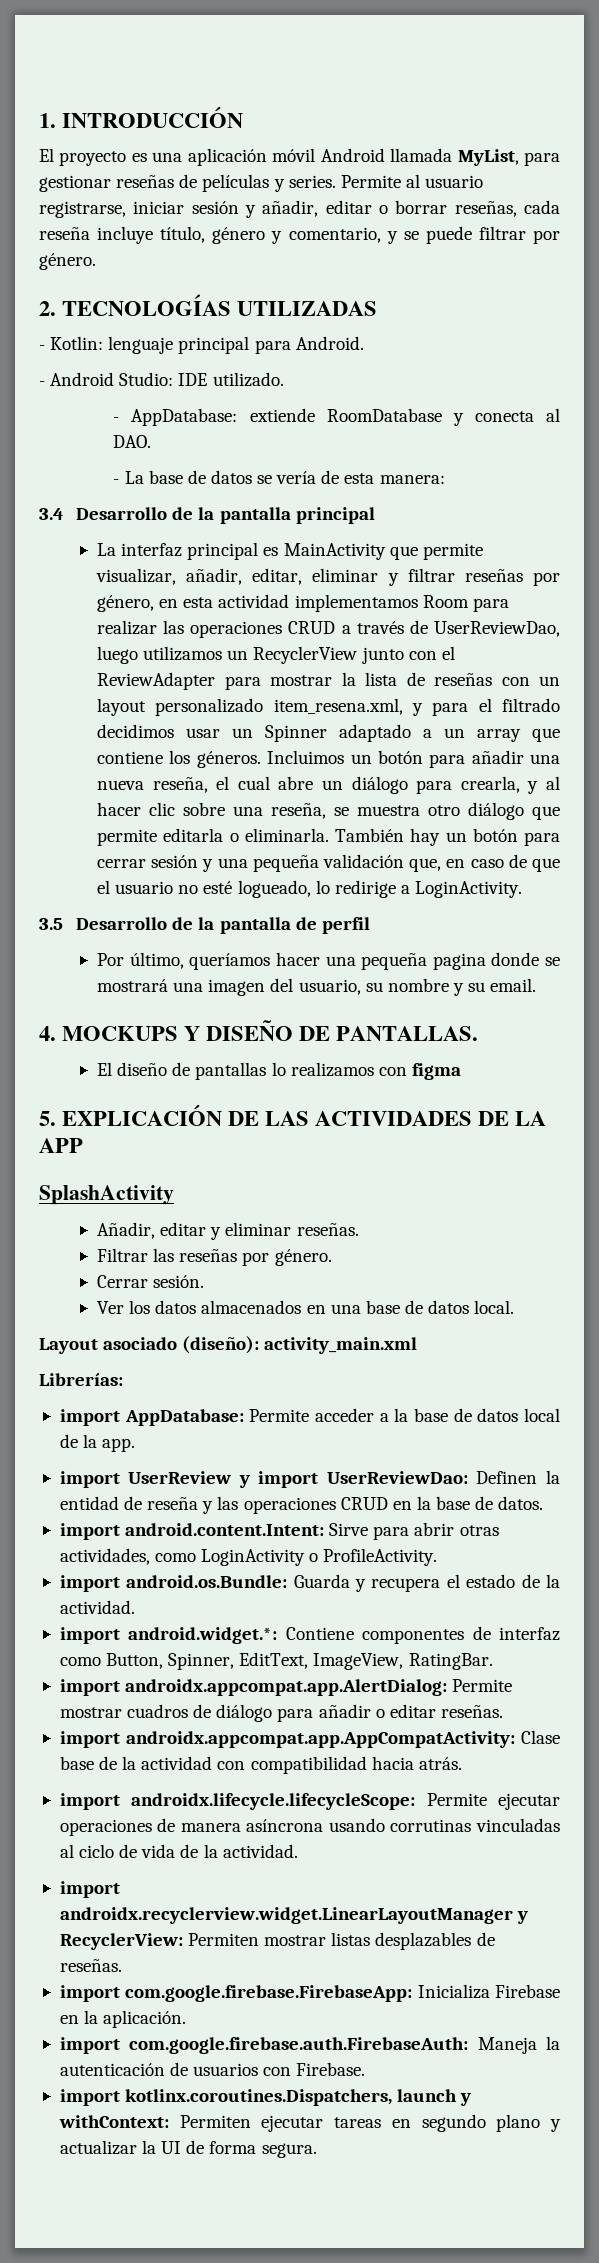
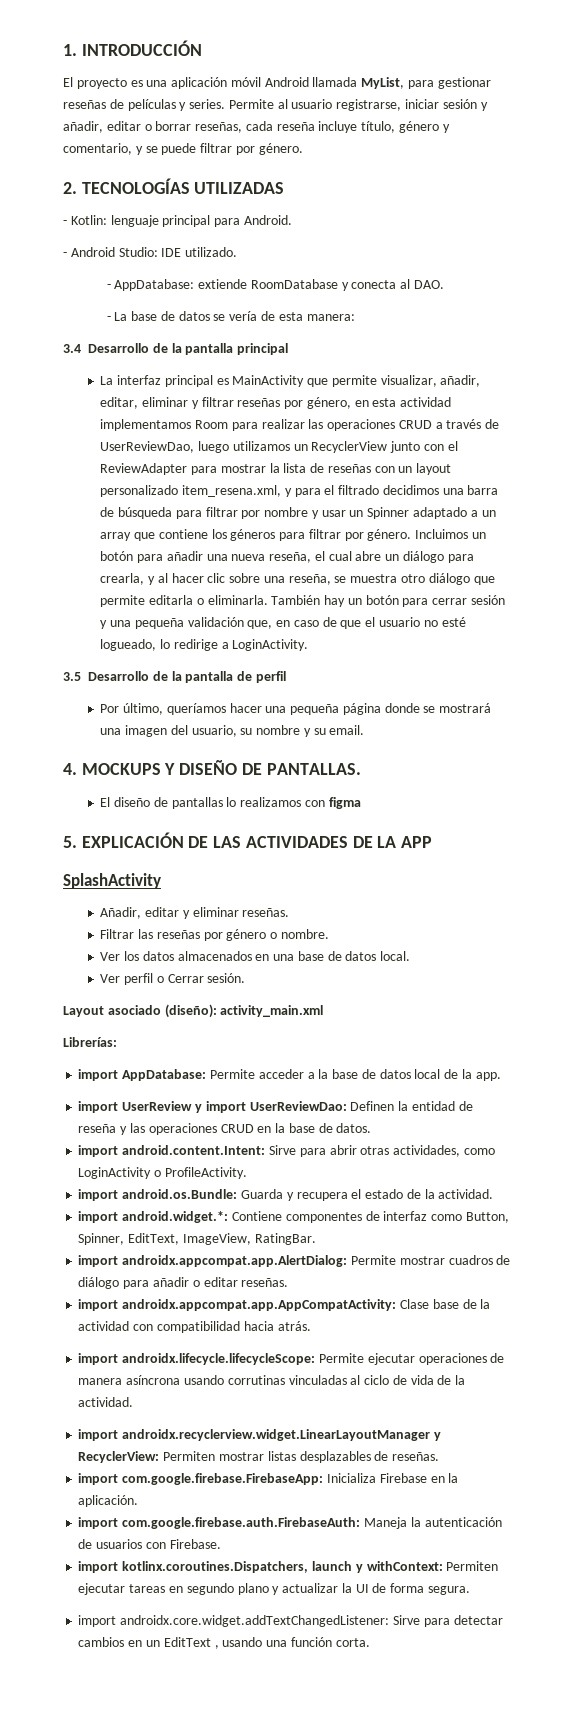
- La interfaz principal es MainActivity que permite visualizar, añadir, editar, eliminar y filtrar reseñas por género, en esta actividad implementamos Room para realizar las operaciones CRUD a través de UserReviewDao, luego utilizamos un RecyclerView junto con el ReviewAdapter para mostrar la lista de reseñas con un layout personalizado item_resena.xml, y para el filtrado decidimos usar un Spinner adaptado a un array que contiene los géneros.
+ La interfaz principal es MainActivity que permite visualizar, añadir, editar, eliminar y filtrar reseñas por género, en esta actividad implementamos Room para realizar las operaciones CRUD a través de UserReviewDao, luego utilizamos un RecyclerView junto con el ReviewAdapter para mostrar la lista de reseñas con un layout personalizado item_resena.xml, y para el filtrado decidimos una barra de búsqueda para filtrar por nombre y usar un Spinner adaptado a un array que contiene los géneros para filtrar por género.
- Por último, queríamos hacer una pequeña pagina donde se mostrará una imagen del usuario, su nombre y su email.
+ Por último, queríamos hacer una pequeña página donde se mostrará una imagen del usuario, su nombre y su email.
- Filtrar las reseñas por género.
- Cerrar sesión.
+ Filtrar las reseñas por género o nombre.
+ Ver perfil o Cerrar sesión.
+ import androidx.core.widget.addTextChangedListener: Sirve para detectar cambios en un EditText , usando una función corta.

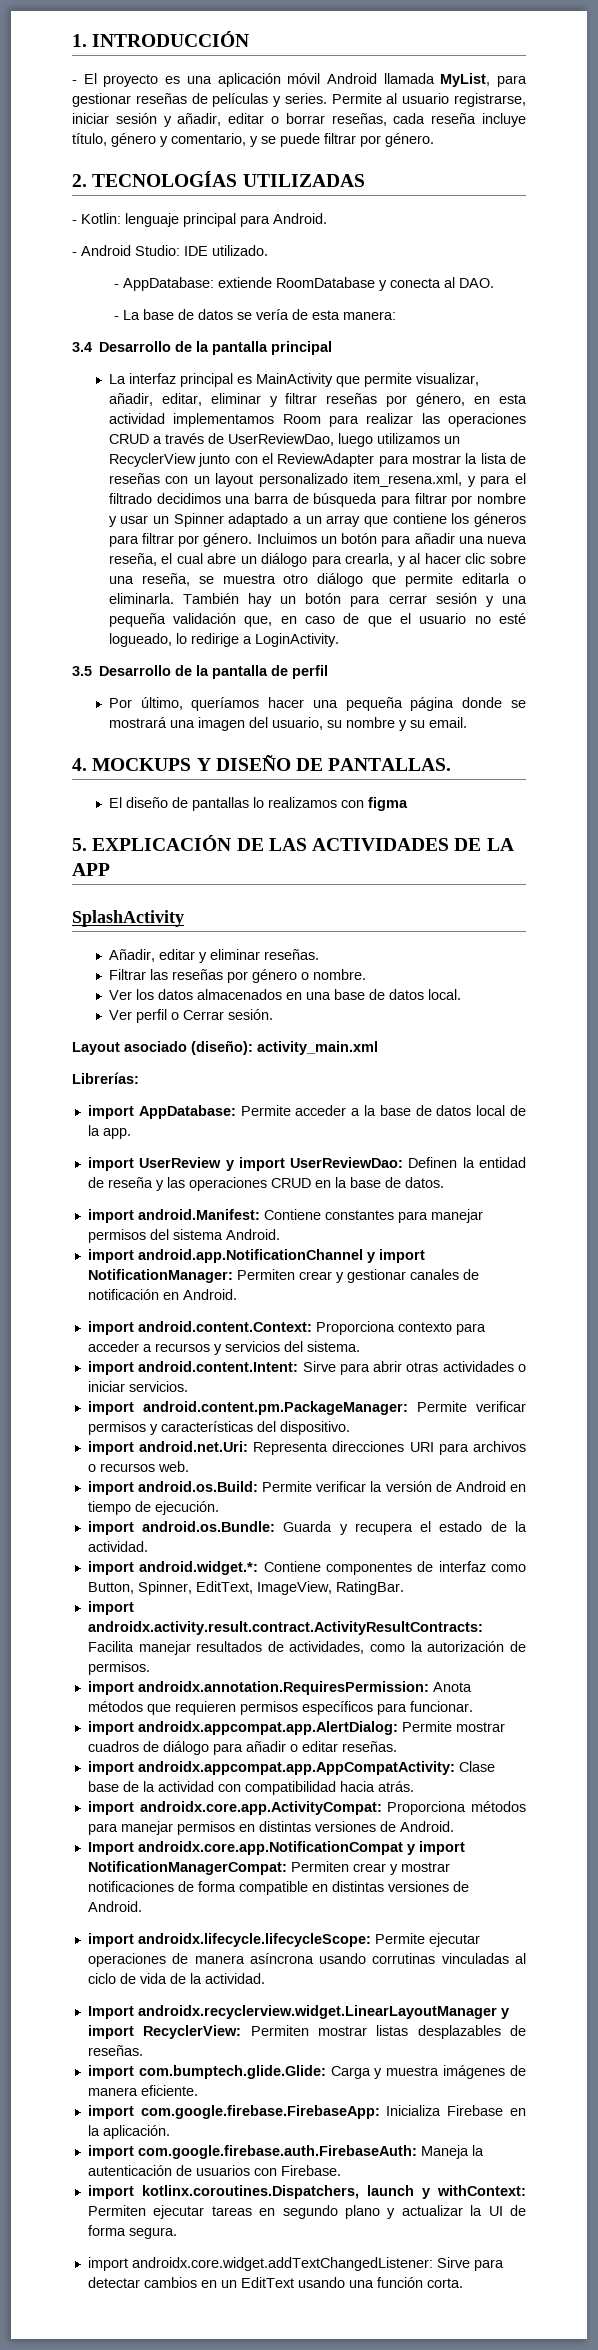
- El proyecto es una aplicación móvil Android llamada MyList, para gestionar reseñas de películas y series.
+ - El proyecto es una aplicación móvil Android llamada MyList, para gestionar reseñas de películas y series.
+ import android.Manifest: Contiene constantes para manejar permisos del sistema Android.
+ import android.app.NotificationChannel y import NotificationManager: Permiten crear y gestionar canales de notificación en Android.
+ import android.content.Context: Proporciona contexto para acceder a recursos y servicios del sistema.
- import android.content.Intent: Sirve para abrir otras actividades, como LoginActivity o ProfileActivity.
+ import android.content.Intent: Sirve para abrir otras actividades o iniciar servicios.
+ import android.content.pm.PackageManager: Permite verificar permisos y características del dispositivo.
+ import android.net.Uri: Representa direcciones URI para archivos o recursos web.
+ import android.os.Build: Permite verificar la versión de Android en tiempo de ejecución.
+ import androidx.activity.result.contract.ActivityResultContracts: Facilita manejar resultados de actividades, como la autorización de permisos.
+ import androidx.annotation.RequiresPermission: Anota métodos que requieren permisos específicos para funcionar.
+ import androidx.core.app.ActivityCompat: Proporciona métodos para manejar permisos en distintas versiones de Android.
+ Import androidx.core.app.NotificationCompat y import NotificationManagerCompat: Permiten crear y mostrar notificaciones de forma compatible en distintas versiones de Android.
- import androidx.recyclerview.widget.LinearLayoutManager y RecyclerView: Permiten mostrar listas desplazables de reseñas.
+ Import androidx.recyclerview.widget.LinearLayoutManager y import RecyclerView: Permiten mostrar listas desplazables de reseñas.
+ import com.bumptech.glide.Glide: Carga y muestra imágenes de manera eficiente.
- import androidx.core.widget.addTextChangedListener: Sirve para detectar cambios en un EditText , usando una función corta.
+ import androidx.core.widget.addTextChangedListener: Sirve para detectar cambios en un EditText usando una función corta.

